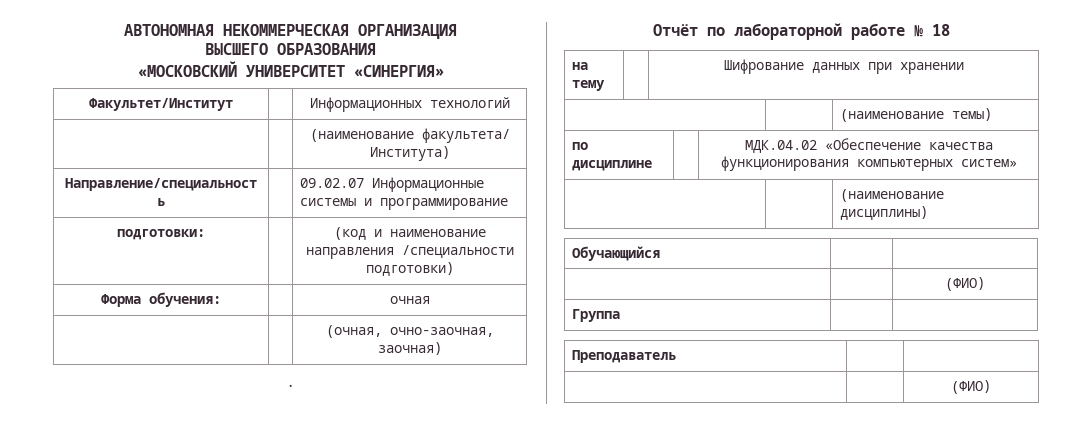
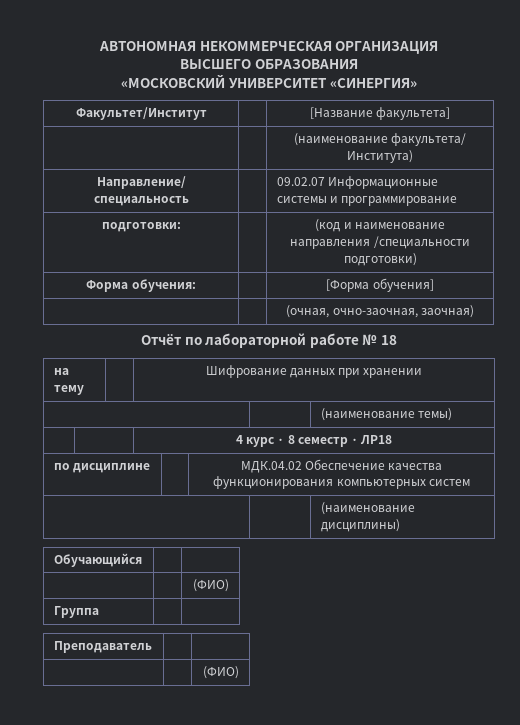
- Факультет/Институт | | Информационных технологий
+ Факультет/Институт | | [Название факультета]
- Форма обучения: | | очная
+ Форма обучения: | | [Форма обучения]
- .
+ | | 4 курс · 8 семестр · ЛР18
- по дисциплине | | МДК.04.02 «Обеспечение качества функционирования компьютерных систем»
+ по дисциплине | | МДК.04.02 Обеспечение качества функционирования компьютерных систем

